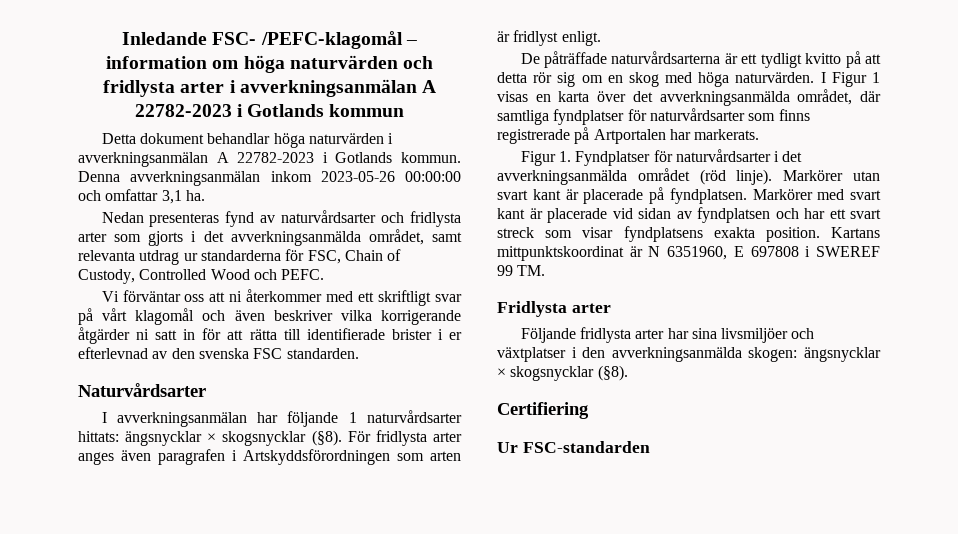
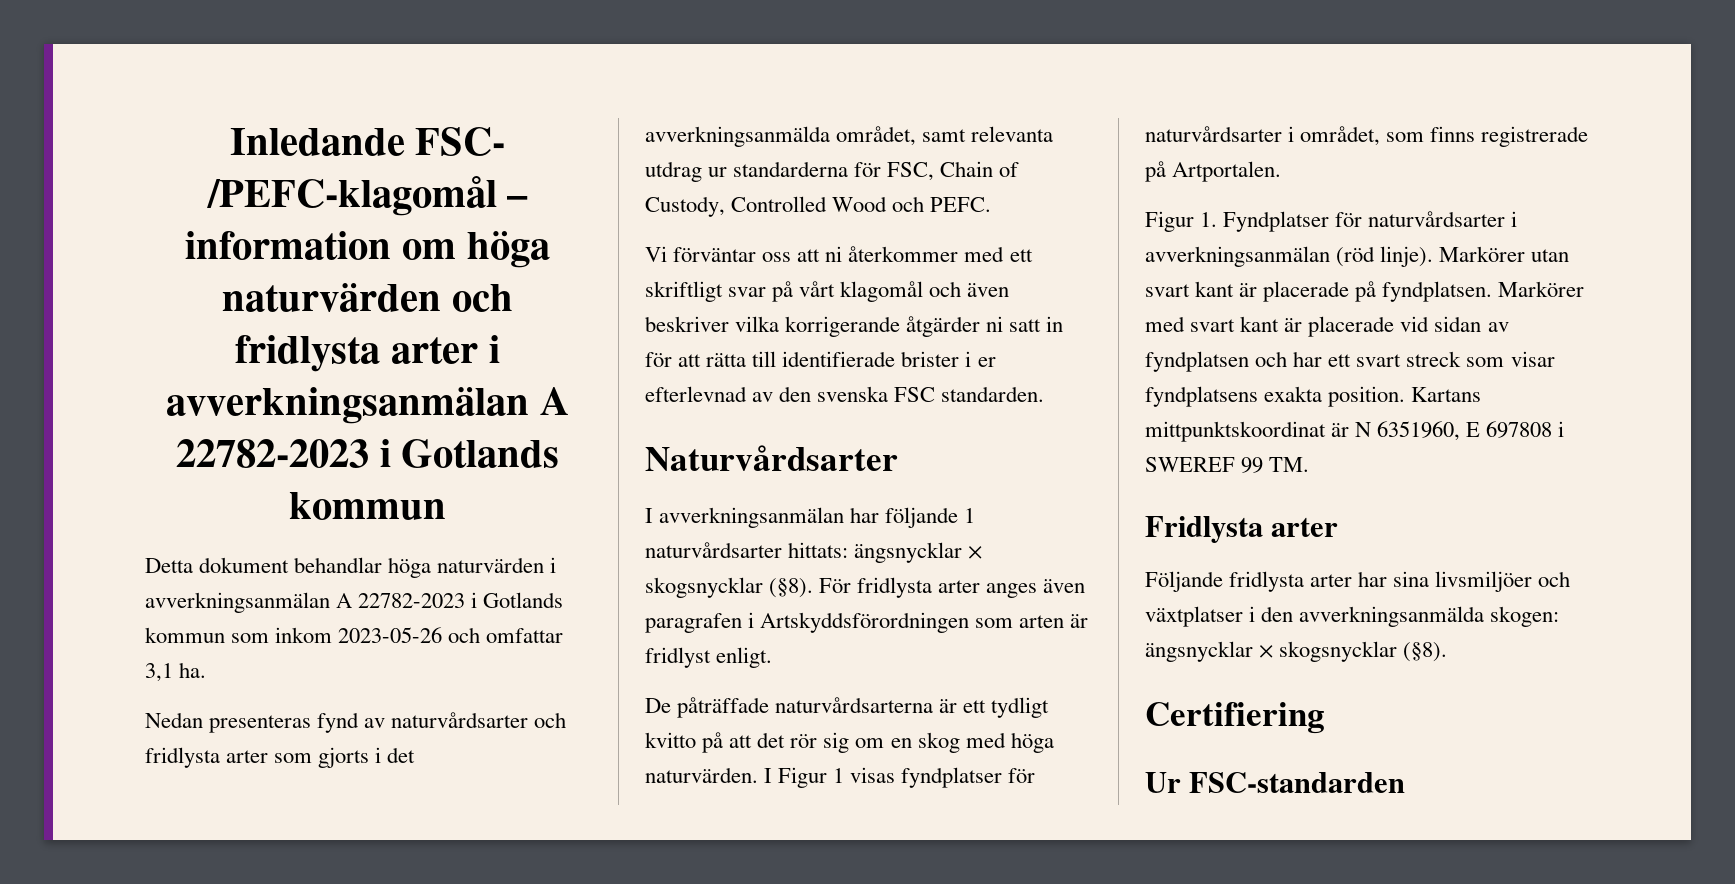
- Detta dokument behandlar höga naturvärden i avverkningsanmälan A 22782-2023 i Gotlands kommun. Denna avverkningsanmälan inkom 2023-05-26 00:00:00 och omfattar 3,1 ha.
+ Detta dokument behandlar höga naturvärden i avverkningsanmälan A 22782-2023 i Gotlands kommun som inkom 2023-05-26 och omfattar 3,1 ha.
- De påträffade naturvårdsarterna är ett tydligt kvitto på att detta rör sig om en skog med höga naturvärden.
+ De påträffade naturvårdsarterna är ett tydligt kvitto på att det rör sig om en skog med höga naturvärden.
- I Figur 1 visas en karta över det avverkningsanmälda området, där samtliga fyndplatser för naturvårdsarter som finns registrerade på Artportalen har markerats.
+ I Figur 1 visas fyndplatser för naturvårdsarter i området, som finns registrerade på Artportalen.
- Figur 1. Fyndplatser för naturvårdsarter i det avverkningsanmälda området (röd linje).
+ Figur 1. Fyndplatser för naturvårdsarter i avverkningsanmälan (röd linje).

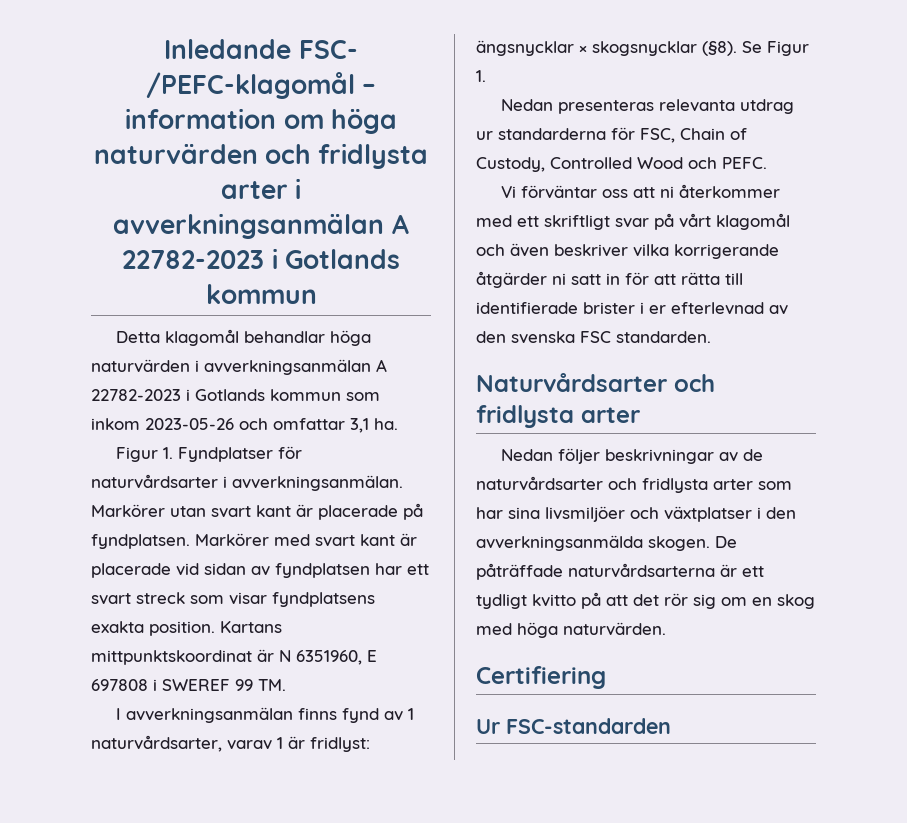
- Detta dokument behandlar höga naturvärden i avverkningsanmälan A 22782-2023 i Gotlands kommun som inkom 2023-05-26 och omfattar 3,1 ha.
+ Detta klagomål behandlar höga naturvärden i avverkningsanmälan A 22782-2023 i Gotlands kommun som inkom 2023-05-26 och omfattar 3,1 ha.
- Nedan presenteras fynd av naturvårdsarter och fridlysta arter som gjorts i det avverkningsanmälda området, samt relevanta utdrag ur standarderna för FSC, Chain of Custody, Controlled Wood och PEFC.
+ Figur 1. Fyndplatser för naturvårdsarter i avverkningsanmälan. Markörer utan svart kant är placerade på fyndplatsen. Markörer med svart kant är placerade vid sidan av fyndplatsen har ett svart streck som visar fyndplatsens exakta position. Kartans mittpunktskoordinat är N 6351960, E 697808 i SWEREF 99 TM.
+ I avverkningsanmälan finns fynd av 1 naturvårdsarter, varav 1 är fridlyst: ängsnycklar × skogsnycklar (§8). Se Figur 1.
+ Nedan presenteras relevanta utdrag ur standarderna för FSC, Chain of Custody, Controlled Wood och PEFC.
- Naturvårdsarter
- I avverkningsanmälan har följande 1 naturvårdsarter hittats: ängsnycklar × skogsnycklar (§8). För fridlysta arter anges även paragrafen i Artskyddsförordningen som arten är fridlyst enligt.
- De påträffade naturvårdsarterna är ett tydligt kvitto på att det rör sig om en skog med höga naturvärden. I Figur 1 visas fyndplatser för naturvårdsarter i området, som finns registrerade på Artportalen.
- Figur 1. Fyndplatser för naturvårdsarter i avverkningsanmälan (röd linje). Markörer utan svart kant är placerade på fyndplatsen. Markörer med svart kant är placerade vid sidan av fyndplatsen och har ett svart streck som visar fyndplatsens exakta position. Kartans mittpunktskoordinat är N 6351960, E 697808 i SWEREF 99 TM.
- Fridlysta arter
- Följande fridlysta arter har sina livsmiljöer och växtplatser i den avverkningsanmälda skogen: ängsnycklar × skogsnycklar (§8).
+ Naturvårdsarter och fridlysta arter
+ Nedan följer beskrivningar av de naturvårdsarter och fridlysta arter som har sina livsmiljöer och växtplatser i den avverkningsanmälda skogen. De påträffade naturvårdsarterna är ett tydligt kvitto på att det rör sig om en skog med höga naturvärden.

